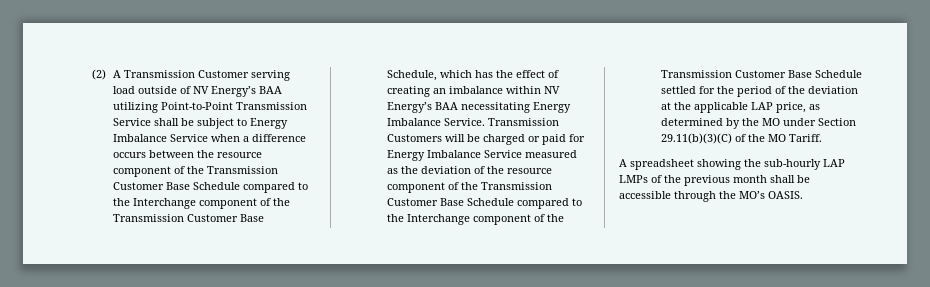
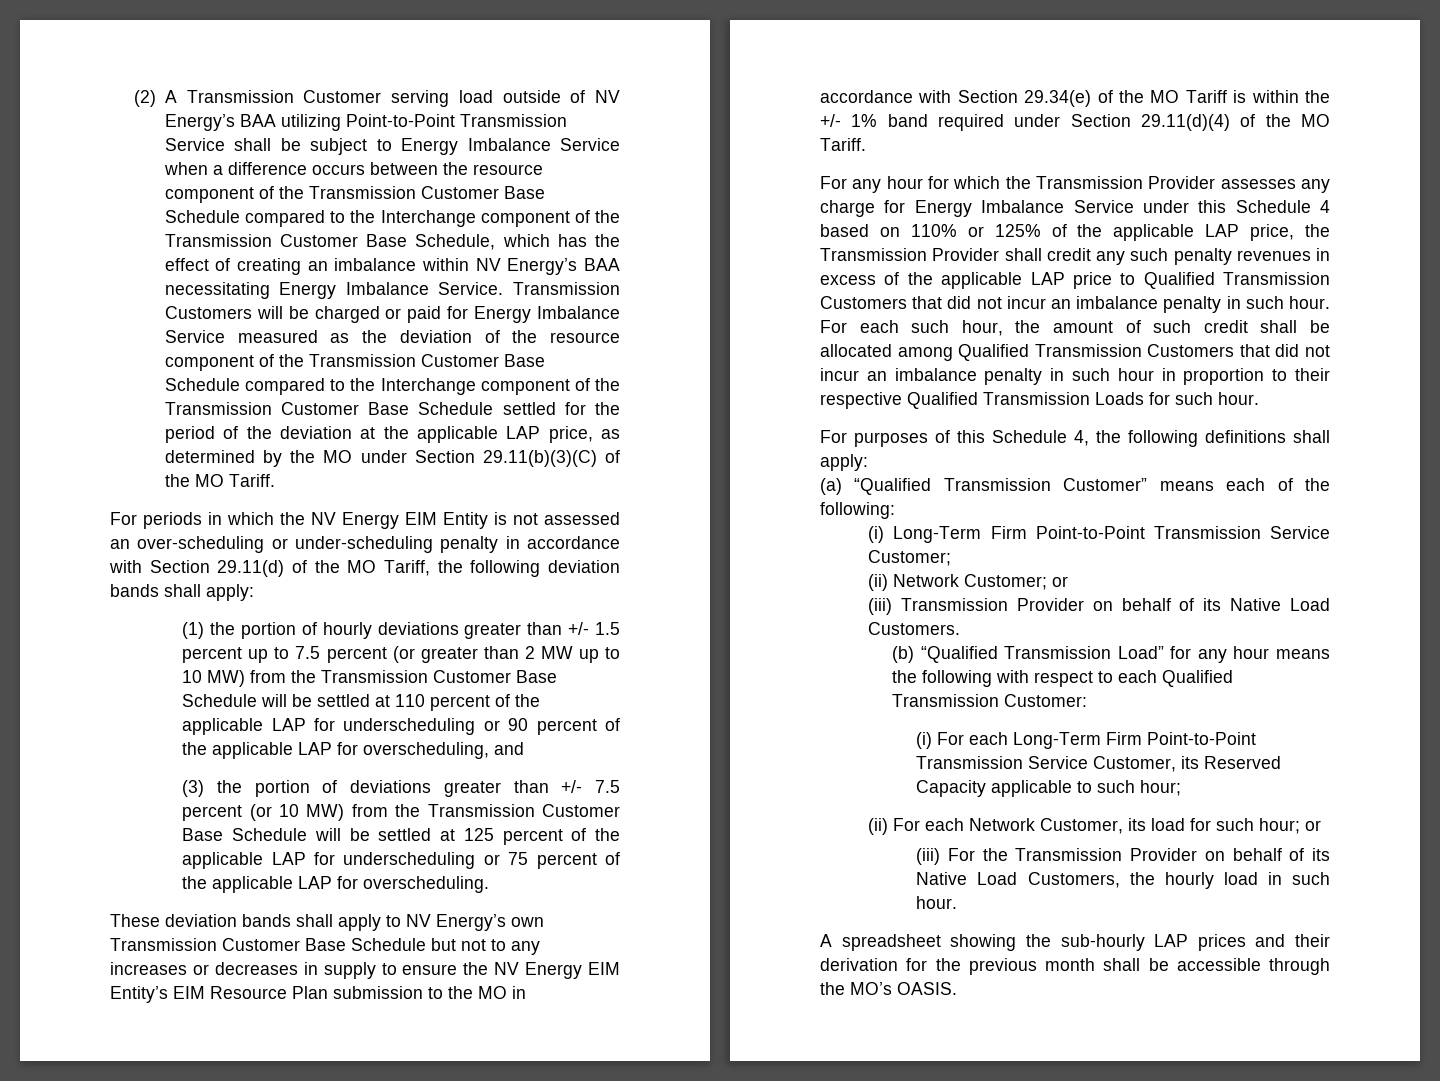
+ For periods in which the NV Energy EIM Entity is not assessed an over-scheduling or under-scheduling penalty in accordance with Section 29.11(d) of the MO Tariff, the following deviation bands shall apply:
+ (1) the portion of hourly deviations greater than +/- 1.5 percent up to 7.5 percent (or greater than 2 MW up to 10 MW) from the Transmission Customer Base Schedule will be settled at 110 percent of the applicable LAP for underscheduling or 90 percent of the applicable LAP for overscheduling, and
+ (3) the portion of deviations greater than +/- 7.5 percent (or 10 MW) from the Transmission Customer Base Schedule will be settled at 125 percent of the applicable LAP for underscheduling or 75 percent of the applicable LAP for overscheduling.
+ These deviation bands shall apply to NV Energy’s own Transmission Customer Base Schedule but not to any increases or decreases in supply to ensure the NV Energy EIM Entity’s EIM Resource Plan submission to the MO in accordance with Section 29.34(e) of the MO Tariff is within the +/- 1% band required under Section 29.11(d)(4) of the MO Tariff.
+ For any hour for which the Transmission Provider assesses any charge for Energy Imbalance Service under this Schedule 4 based on 110% or 125% of the applicable LAP price, the Transmission Provider shall credit any such penalty revenues in excess of the applicable LAP price to Qualified Transmission Customers that did not incur an imbalance penalty in such hour. For each such hour, the amount of such credit shall be allocated among Qualified Transmission Customers that did not incur an imbalance penalty in such hour in proportion to their respective Qualified Transmission Loads for such hour.
+ For purposes of this Schedule 4, the following definitions shall apply:
+ (a) “Qualified Transmission Customer” means each of the following:
+ (i) Long-Term Firm Point-to-Point Transmission Service Customer;
+ (ii) Network Customer; or
+ (iii) Transmission Provider on behalf of its Native Load Customers.
+ (b) “Qualified Transmission Load” for any hour means the following with respect to each Qualified Transmission Customer:
+ (i) For each Long-Term Firm Point-to-Point Transmission Service Customer, its Reserved Capacity applicable to such hour;
+ (ii) For each Network Customer, its load for such hour; or
+ (iii) For the Transmission Provider on behalf of its Native Load Customers, the hourly load in such hour.
- A spreadsheet showing the sub-hourly LAP LMPs of the previous month shall be accessible through the MO’s OASIS.
+ A spreadsheet showing the sub-hourly LAP prices and their derivation for the previous month shall be accessible through the MO’s OASIS.

